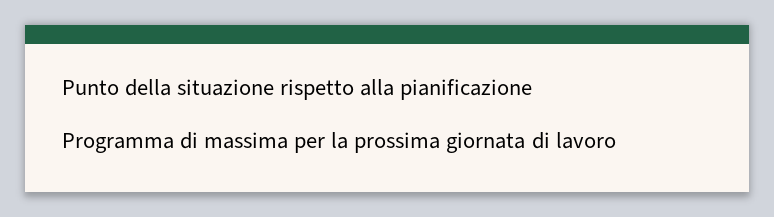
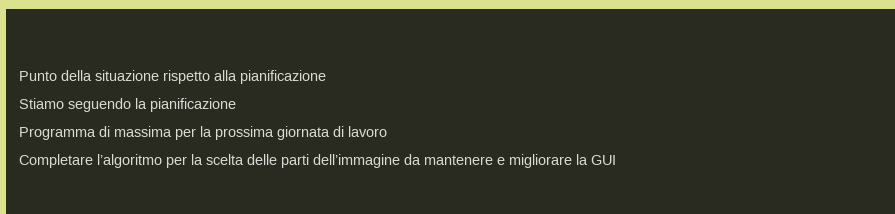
+ Stiamo seguendo la pianificazione
+ Completare l’algoritmo per la scelta delle parti dell’immagine da mantenere e migliorare la GUI

